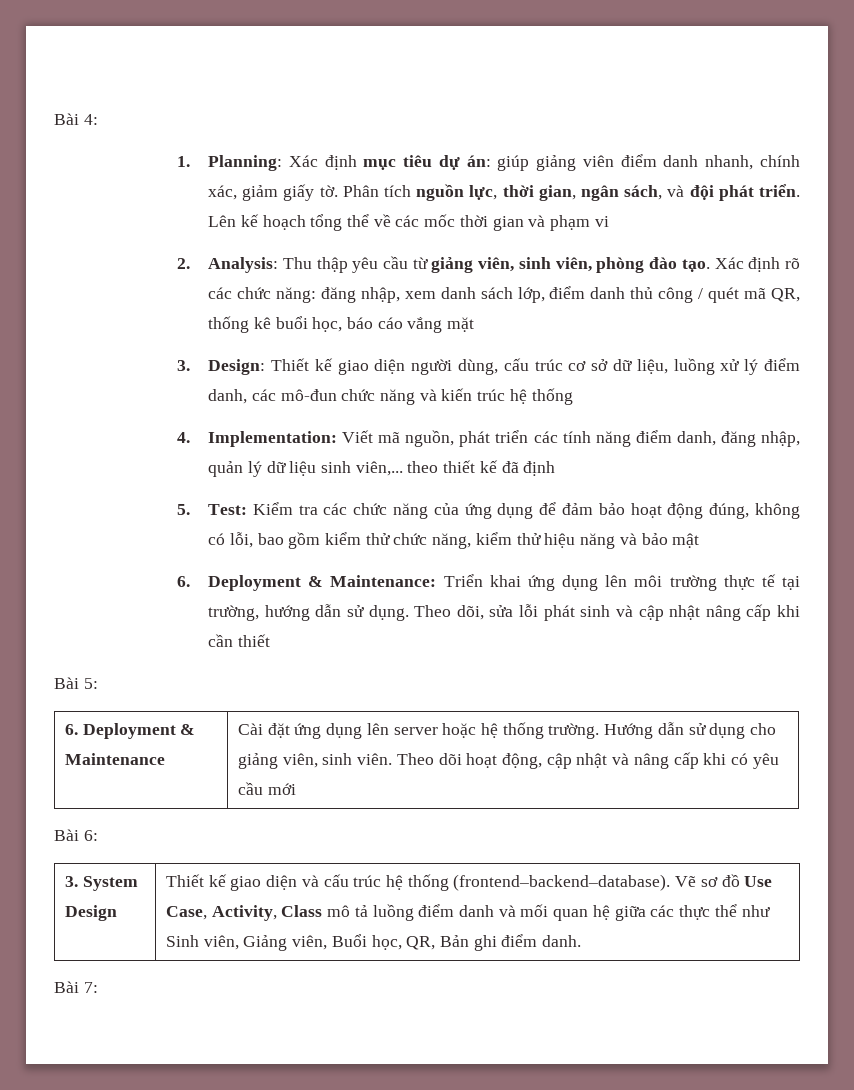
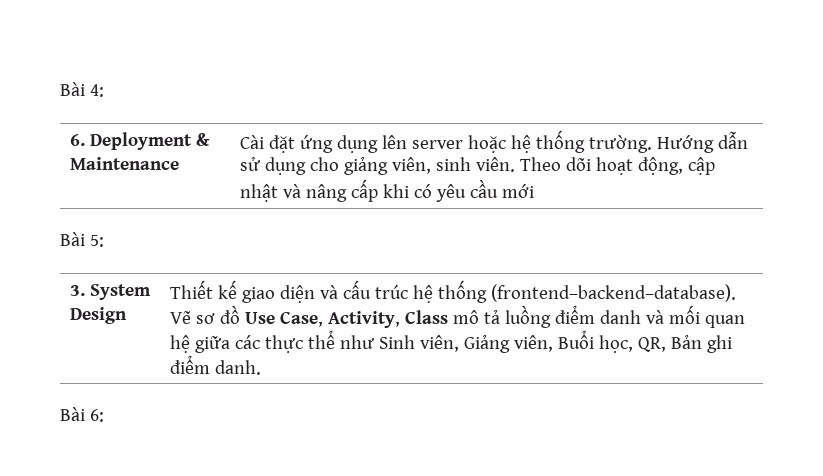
- 1. Planning: Xác định mục tiêu dự án: giúp giảng viên điểm danh nhanh, chính xác, giảm giấy tờ. Phân tích nguồn lực, thời gian, ngân sách, và đội phát triển. Lên kế hoạch tổng thể về các mốc thời gian và phạm vi
- 2. Analysis: Thu thập yêu cầu từ giảng viên, sinh viên, phòng đào tạo. Xác định rõ các chức năng: đăng nhập, xem danh sách lớp, điểm danh thủ công / quét mã QR, thống kê buổi học, báo cáo vắng mặt
- 3. Design: Thiết kế giao diện người dùng, cấu trúc cơ sở dữ liệu, luồng xử lý điểm danh, các mô-đun chức năng và kiến trúc hệ thống
- 4. Implementation: Viết mã nguồn, phát triển các tính năng điểm danh, đăng nhập, quản lý dữ liệu sinh viên,... theo thiết kế đã định
- 5. Test: Kiểm tra các chức năng của ứng dụng để đảm bảo hoạt động đúng, không có lỗi, bao gồm kiểm thử chức năng, kiểm thử hiệu năng và bảo mật
- 6. Deployment & Maintenance: Triển khai ứng dụng lên môi trường thực tế tại trường, hướng dẫn sử dụng. Theo dõi, sửa lỗi phát sinh và cập nhật nâng cấp khi cần thiết
- Bài 5:
- Bài 6:
+ Bài 5:
- Bài 7:
+ Bài 6:

